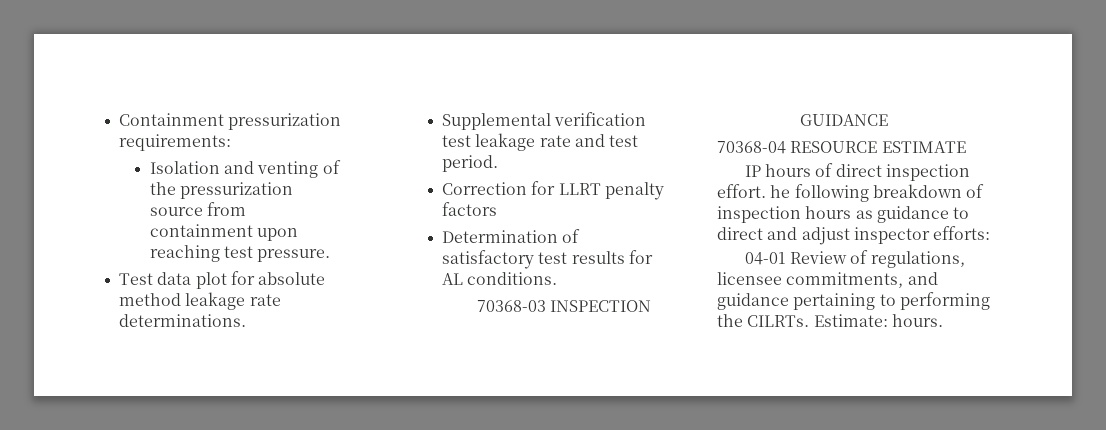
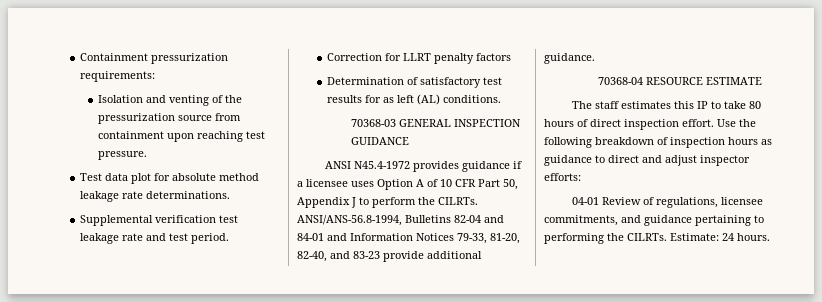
- Determination of satisfactory test results for AL conditions.
+ Determination of satisfactory test results for as left (AL) conditions.
- 70368-03 INSPECTION GUIDANCE
+ 70368-03 GENERAL INSPECTION GUIDANCE
+ ANSI N45.4-1972 provides guidance if a licensee uses Option A of 10 CFR Part 50, Appendix J to perform the CILRTs. ANSI/ANS-56.8-1994, Bulletins 82-04 and 84-01 and Information Notices 79-33, 81-20, 82-40, and 83-23 provide additional guidance.
  70368-04 RESOURCE ESTIMATE
- IP hours of direct inspection effort. he following breakdown of inspection hours as guidance to direct and adjust inspector efforts:
+ The staff estimates this IP to take 80 hours of direct inspection effort. Use the following breakdown of inspection hours as guidance to direct and adjust inspector efforts:
- Estimate: hours.
+ Estimate: 24 hours.

